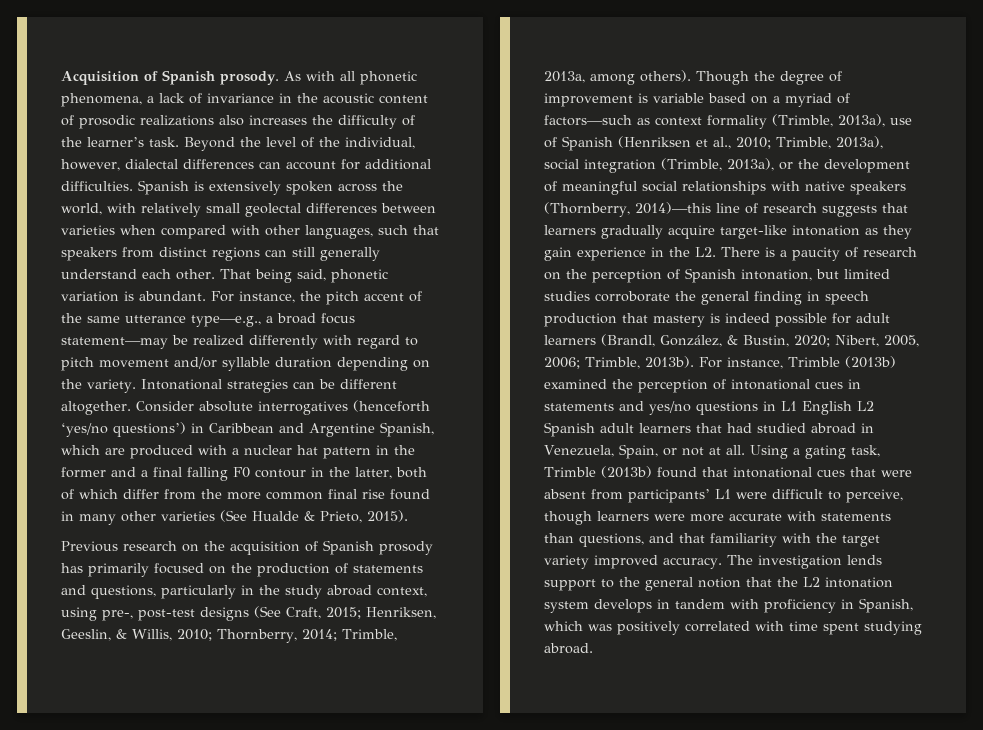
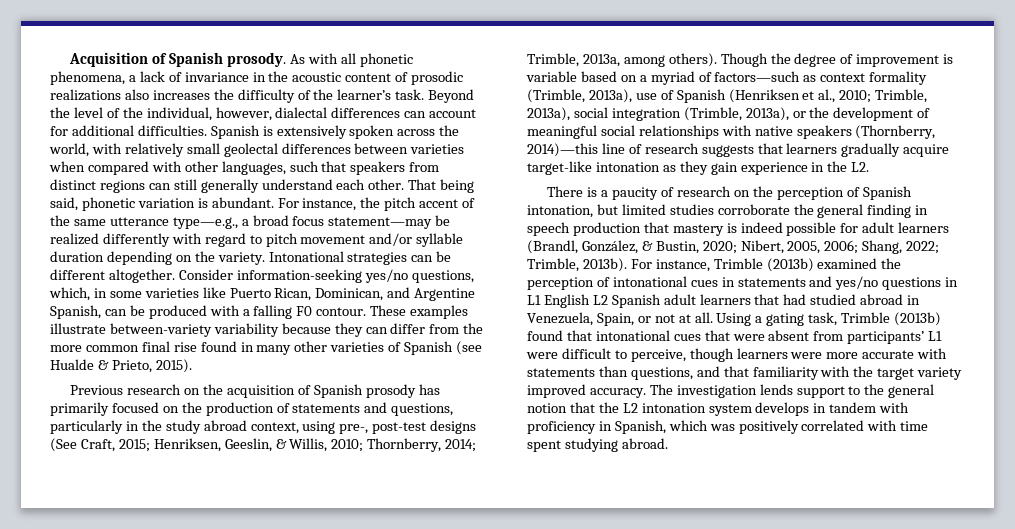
- Consider absolute interrogatives (henceforth ‘yes/no questions’) in Caribbean and Argentine Spanish, which are produced with a nuclear hat pattern in the former and a final falling F0 contour in the latter, both of which differ from the more common final rise found in many other varieties (See Hualde & Prieto, 2015).
+ Consider information-seeking yes/no questions, which, in some varieties like Puerto Rican, Dominican, and Argentine Spanish, can be produced with a falling F0 contour. These examples illustrate between-variety variability because they can differ from the more common final rise found in many other varieties of Spanish (see Hualde & Prieto, 2015).
- Trimble, 2013a), social integration (Trimble, 2013a), or the development of meaningful social relationships with native speakers (Thornberry, 2014)—this line of research suggests that learners gradually acquire target-like intonation as they gain experience in the L2. There is a paucity of research on the perception of Spanish intonation, but limited studies corroborate the general finding in speech production that mastery is indeed possible for adult learners (Brandl, González, & Bustin, 2020;
+ Trimble, 2013a), social integration (Trimble, 2013a), or the development of meaningful social relationships with native speakers (Thornberry, 2014)—this line of research suggests that learners gradually acquire target-like intonation as they gain experience in the L2.
+ There is a paucity of research on the perception of Spanish intonation, but limited studies corroborate the general finding in speech production that mastery is indeed possible for adult learners (Brandl, González, & Bustin, 2020;
+ Shang, 2022;

